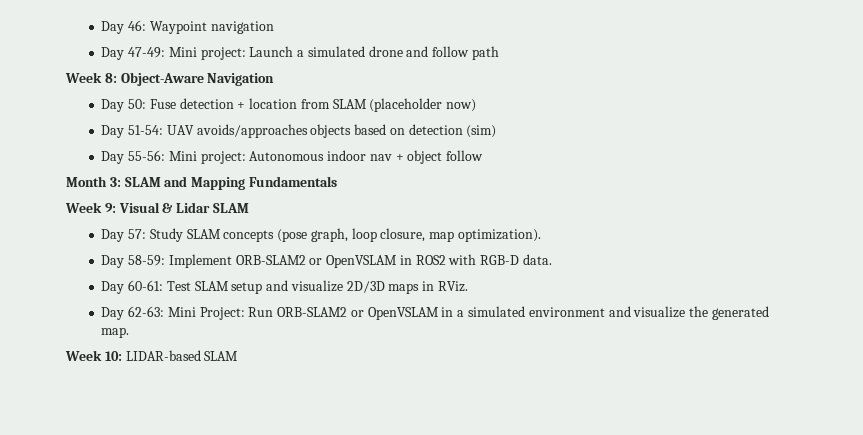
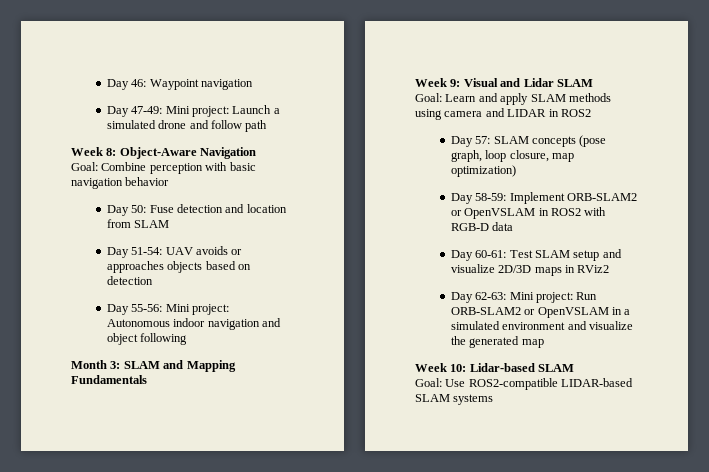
+ Goal: Combine perception with basic navigation behavior
- Day 50: Fuse detection + location from SLAM (placeholder now)
+ Day 50: Fuse detection and location from SLAM
- Day 51-54: UAV avoids/approaches objects based on detection (sim)
+ Day 51-54: UAV avoids or approaches objects based on detection
- Day 55-56: Mini project: Autonomous indoor nav + object follow
+ Day 55-56: Mini project: Autonomous indoor navigation and object following
- Week 9: Visual & Lidar SLAM
+ Week 9: Visual and Lidar SLAM
+ Goal: Learn and apply SLAM methods using camera and LIDAR in ROS2
- Day 57: Study SLAM concepts (pose graph, loop closure, map optimization).
+ Day 57: SLAM concepts (pose graph, loop closure, map optimization)
- Day 58-59: Implement ORB-SLAM2 or OpenVSLAM in ROS2 with RGB-D data.
+ Day 58-59: Implement ORB-SLAM2 or OpenVSLAM in ROS2 with RGB-D data
- Day 60-61: Test SLAM setup and visualize 2D/3D maps in RViz.
+ Day 60-61: Test SLAM setup and visualize 2D/3D maps in RViz2
- Day 62-63: Mini Project: Run ORB-SLAM2 or OpenVSLAM in a simulated environment and visualize the generated map.
+ Day 62-63: Mini project: Run ORB-SLAM2 or OpenVSLAM in a simulated environment and visualize the generated map
- Week 10: LIDAR-based SLAM
+ Week 10: Lidar-based SLAM
+ Goal: Use ROS2-compatible LIDAR-based SLAM systems

